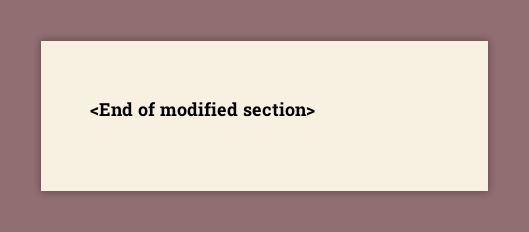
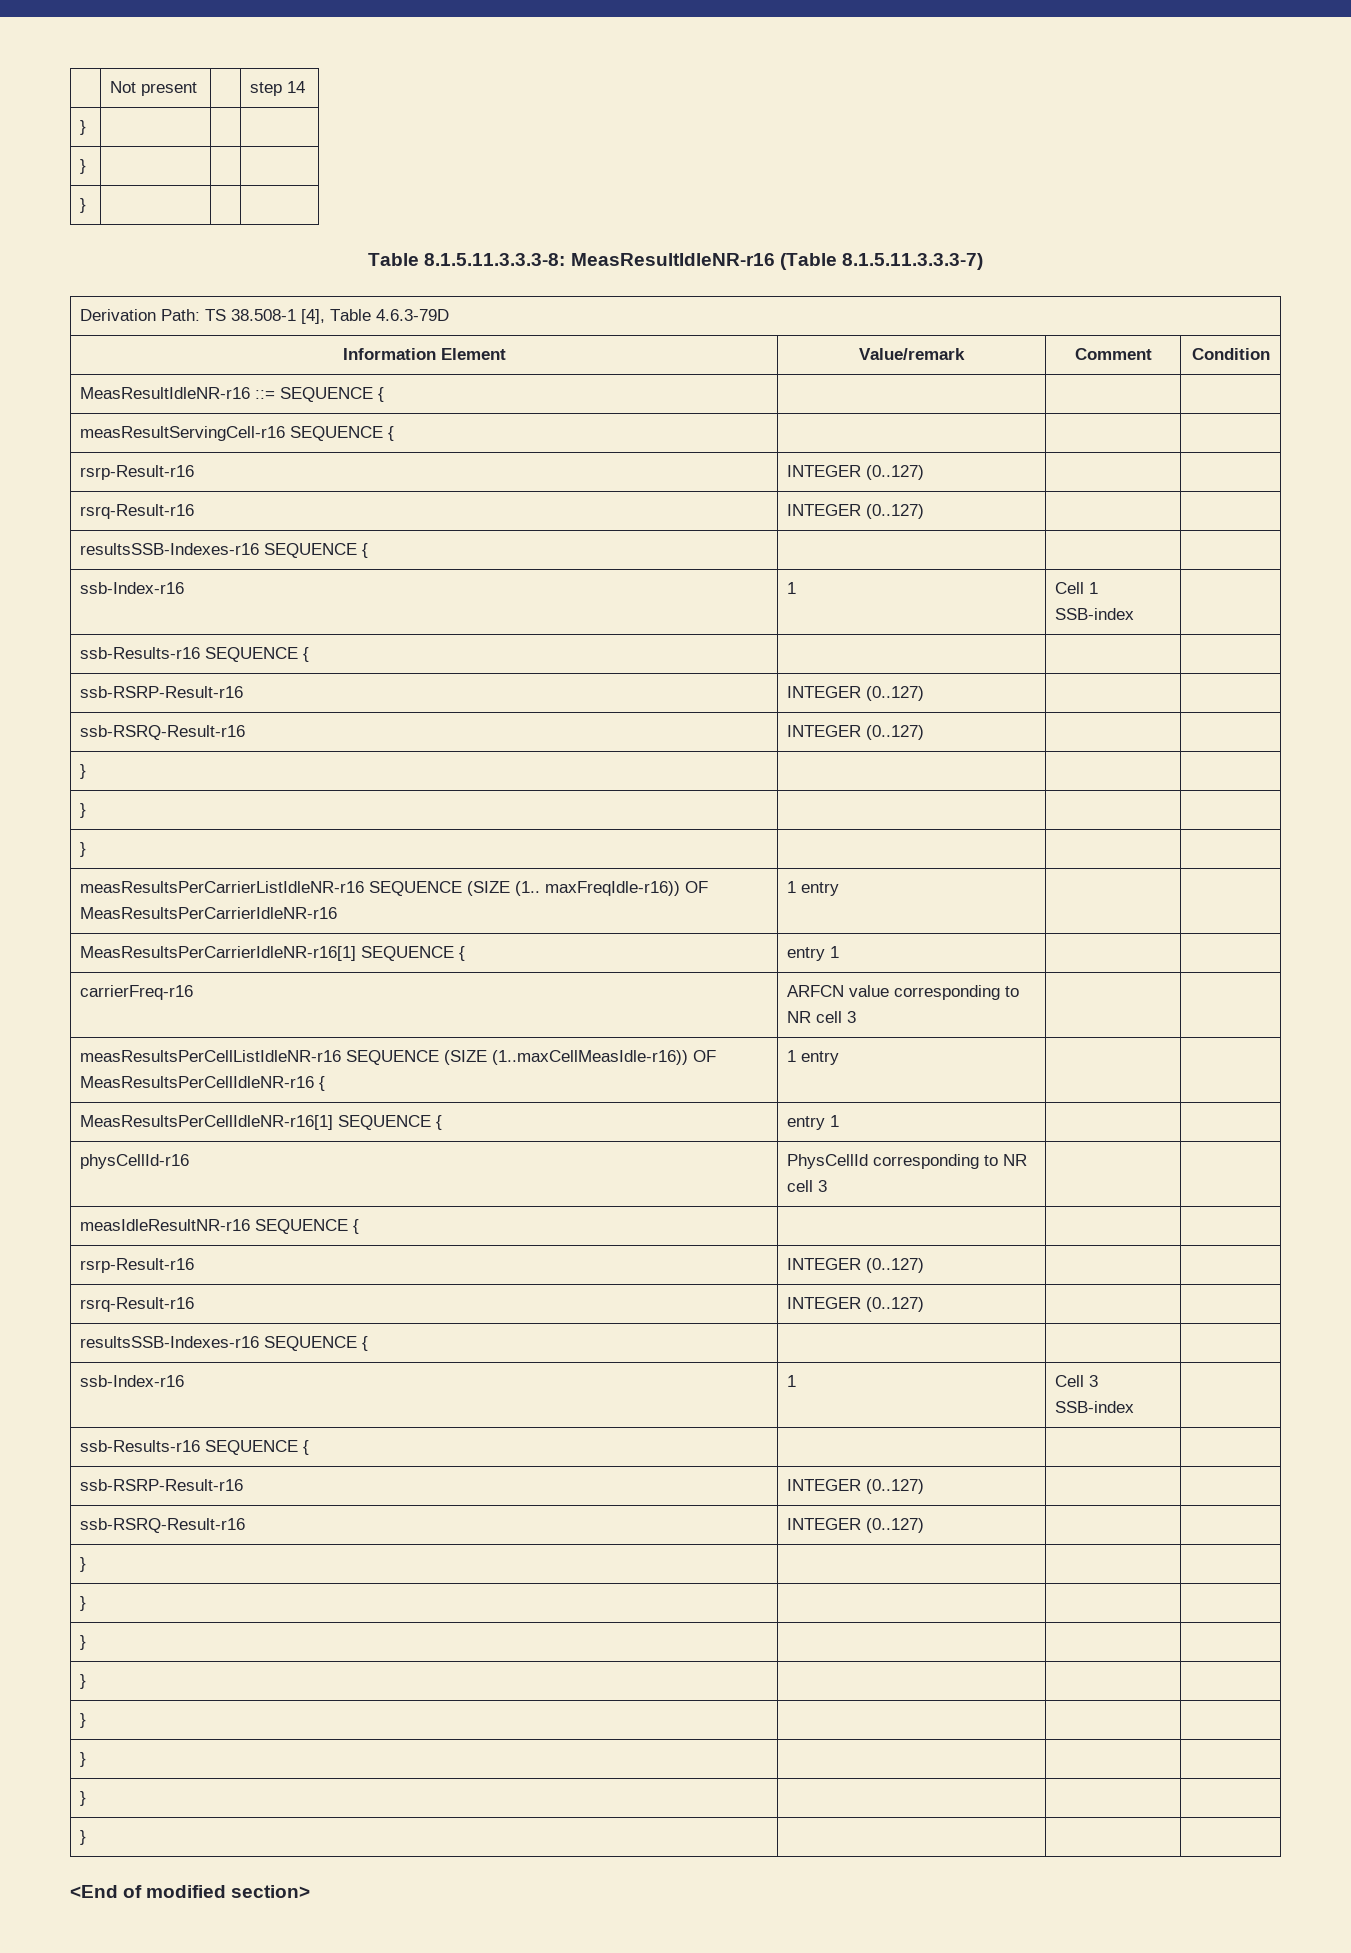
+ | Not present | | step 14
+ } | | |
+ } | | |
+ } | | |
+ Table 8.1.5.11.3.3.3-8: MeasResultIdleNR-r16 (Table 8.1.5.11.3.3.3-7)
+ Derivation Path: TS 38.508-1 [4], Table 4.6.3-79D
+ Information Element | Value/remark | Comment | Condition
+ MeasResultIdleNR-r16 ::= SEQUENCE { | | |
+ measResultServingCell-r16 SEQUENCE { | | |
+ rsrp-Result-r16 | INTEGER (0..127) | |
+ rsrq-Result-r16 | INTEGER (0..127) | |
+ resultsSSB-Indexes-r16 SEQUENCE { | | |
+ ssb-Index-r16 | 1 | Cell 1 SSB-index |
+ ssb-Results-r16 SEQUENCE { | | |
+ ssb-RSRP-Result-r16 | INTEGER (0..127) | |
+ ssb-RSRQ-Result-r16 | INTEGER (0..127) | |
+ } | | |
+ } | | |
+ } | | |
+ measResultsPerCarrierListIdleNR-r16 SEQUENCE (SIZE (1.. maxFreqIdle-r16)) OF MeasResultsPerCarrierIdleNR-r16 | 1 entry | |
+ MeasResultsPerCarrierIdleNR-r16[1] SEQUENCE { | entry 1 | |
+ carrierFreq-r16 | ARFCN value corresponding to NR cell 3 | |
+ measResultsPerCellListIdleNR-r16 SEQUENCE (SIZE (1..maxCellMeasIdle-r16)) OF MeasResultsPerCellIdleNR-r16 { | 1 entry | |
+ MeasResultsPerCellIdleNR-r16[1] SEQUENCE { | entry 1 | |
+ physCellId-r16 | PhysCellId corresponding to NR cell 3 | |
+ measIdleResultNR-r16 SEQUENCE { | | |
+ rsrp-Result-r16 | INTEGER (0..127) | |
+ rsrq-Result-r16 | INTEGER (0..127) | |
+ resultsSSB-Indexes-r16 SEQUENCE { | | |
+ ssb-Index-r16 | 1 | Cell 3 SSB-index |
+ ssb-Results-r16 SEQUENCE { | | |
+ ssb-RSRP-Result-r16 | INTEGER (0..127) | |
+ ssb-RSRQ-Result-r16 | INTEGER (0..127) | |
+ } | | |
+ } | | |
+ } | | |
+ } | | |
+ } | | |
+ } | | |
+ } | | |
+ } | | |

